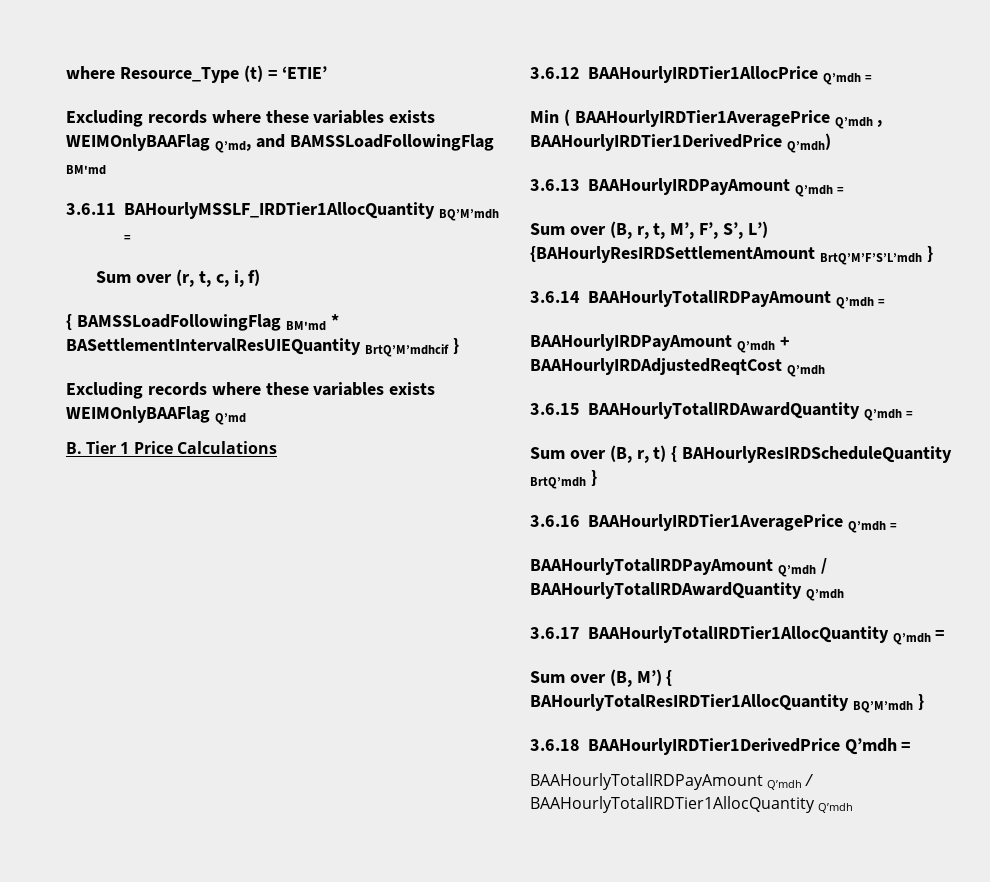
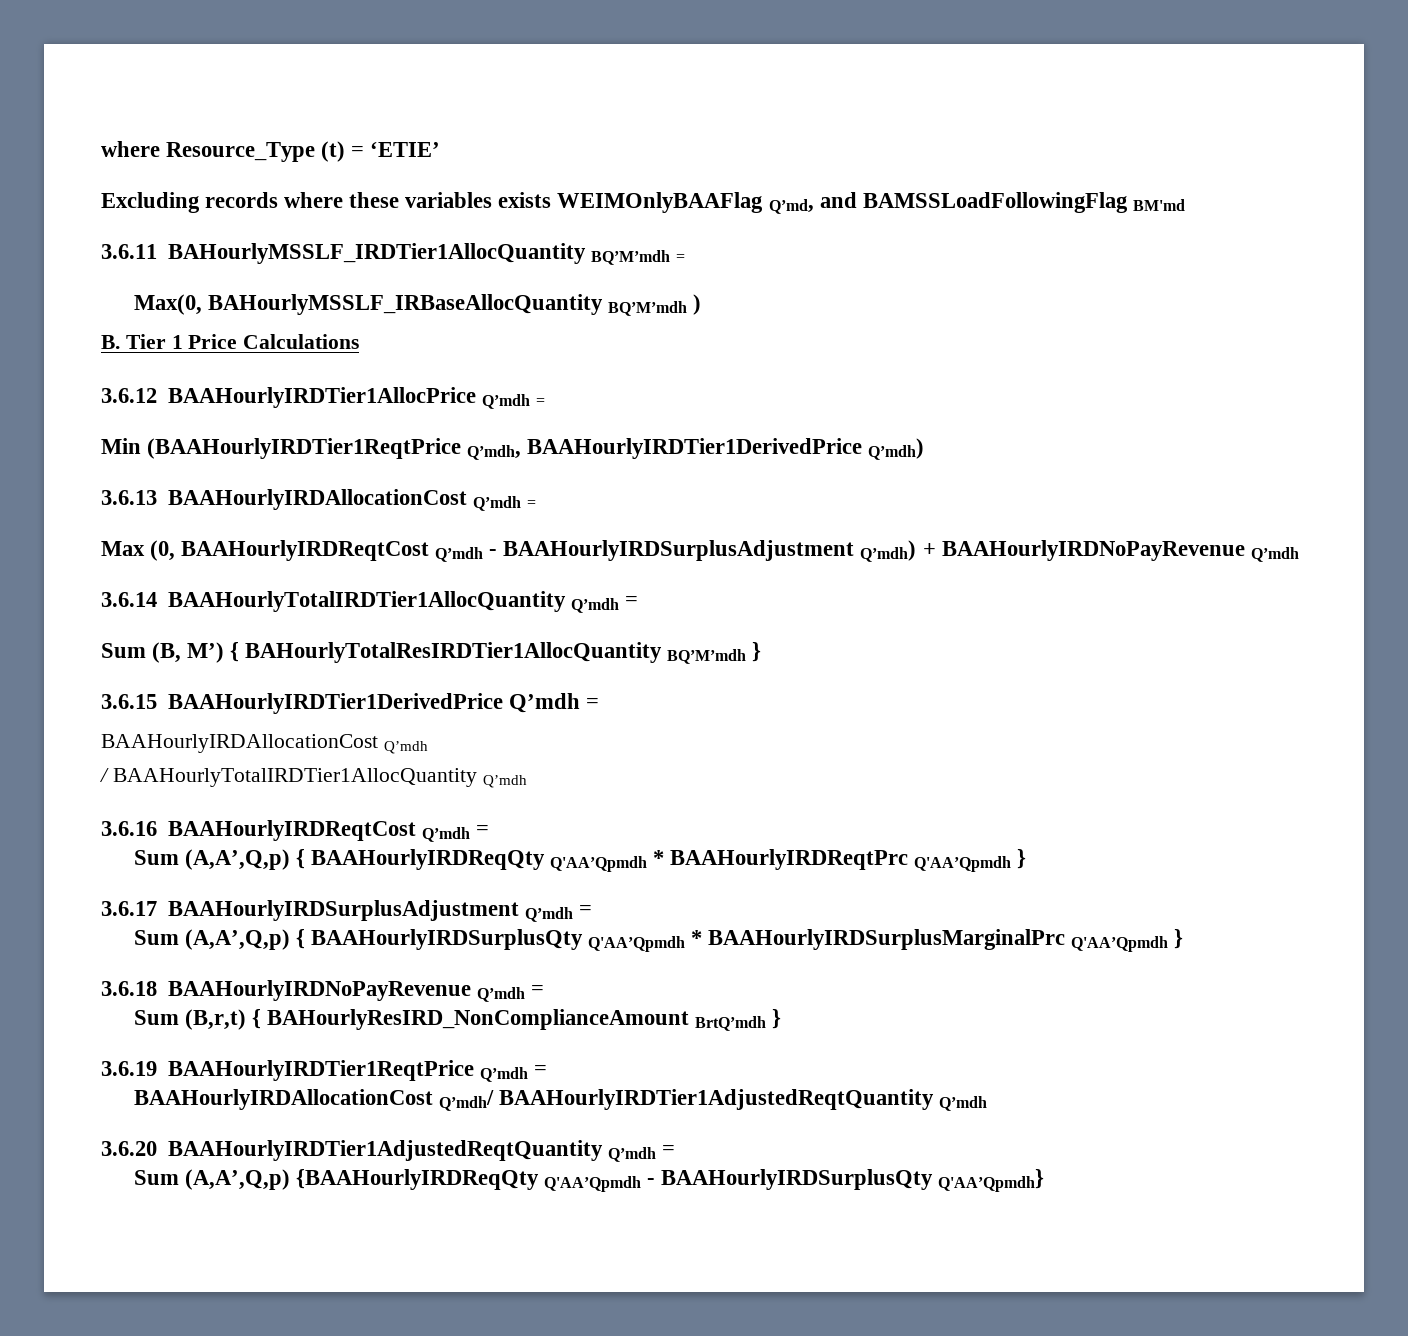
- Sum over (r, t, c, i, f)
- { BAMSSLoadFollowingFlag BM'md * BASettlementIntervalResUIEQuantity BrtQ’M’mdhcif }
- Excluding records where these variables exists WEIMOnlyBAAFlag Q’md
+ Max(0, BAHourlyMSSLF_IRBaseAllocQuantity BQ’M’mdh )
- Min ( BAAHourlyIRDTier1AveragePrice Q’mdh , BAAHourlyIRDTier1DerivedPrice Q’mdh)
+ Min (BAAHourlyIRDTier1ReqtPrice Q’mdh, BAAHourlyIRDTier1DerivedPrice Q’mdh)
- 3.6.13 BAAHourlyIRDPayAmount Q’mdh =
- Sum over (B, r, t, M’, F’, S’, L’) {BAHourlyResIRDSettlementAmount BrtQ’M’F’S’L’mdh }
- 3.6.14 BAAHourlyTotalIRDPayAmount Q’mdh =
- BAAHourlyIRDPayAmount Q’mdh + BAAHourlyIRDAdjustedReqtCost Q’mdh
- 3.6.15 BAAHourlyTotalIRDAwardQuantity Q’mdh =
- Sum over (B, r, t) { BAHourlyResIRDScheduleQuantity BrtQ’mdh }
- 3.6.16 BAAHourlyIRDTier1AveragePrice Q’mdh =
- BAAHourlyTotalIRDPayAmount Q’mdh / BAAHourlyTotalIRDAwardQuantity Q’mdh
- 3.6.17 BAAHourlyTotalIRDTier1AllocQuantity Q’mdh =
+ 3.6.13 BAAHourlyIRDAllocationCost Q’mdh =
+ Max (0, BAAHourlyIRDReqtCost Q’mdh - BAAHourlyIRDSurplusAdjustment Q’mdh) + BAAHourlyIRDNoPayRevenue Q’mdh
+ 3.6.14 BAAHourlyTotalIRDTier1AllocQuantity Q’mdh =
- Sum over (B, M’) { BAHourlyTotalResIRDTier1AllocQuantity BQ’M’mdh }
+ Sum (B, M’) { BAHourlyTotalResIRDTier1AllocQuantity BQ’M’mdh }
- 3.6.18 BAAHourlyIRDTier1DerivedPrice Q’mdh =
- BAAHourlyTotalIRDPayAmount Q’mdh / BAAHourlyTotalIRDTier1AllocQuantity Q’mdh
+ 3.6.15 BAAHourlyIRDTier1DerivedPrice Q’mdh =
+ BAAHourlyIRDAllocationCost Q’mdh
+ / BAAHourlyTotalIRDTier1AllocQuantity Q’mdh
+ 3.6.16 BAAHourlyIRDReqtCost Q’mdh =
+ Sum (A,A’,Q,p) { BAAHourlyIRDReqQty Q'AA’Qpmdh * BAAHourlyIRDReqtPrc Q'AA’Qpmdh }
+ 3.6.17 BAAHourlyIRDSurplusAdjustment Q’mdh =
+ Sum (A,A’,Q,p) { BAAHourlyIRDSurplusQty Q'AA’Qpmdh * BAAHourlyIRDSurplusMarginalPrc Q'AA’Qpmdh }
+ 3.6.18 BAAHourlyIRDNoPayRevenue Q’mdh =
+ Sum (B,r,t) { BAHourlyResIRD_NonComplianceAmount BrtQ’mdh }
+ 3.6.19 BAAHourlyIRDTier1ReqtPrice Q’mdh =
+ BAAHourlyIRDAllocationCost Q’mdh/ BAAHourlyIRDTier1AdjustedReqtQuantity Q’mdh
+ 3.6.20 BAAHourlyIRDTier1AdjustedReqtQuantity Q’mdh =
+ Sum (A,A’,Q,p) {BAAHourlyIRDReqQty Q'AA’Qpmdh - BAAHourlyIRDSurplusQty Q'AA’Qpmdh}

